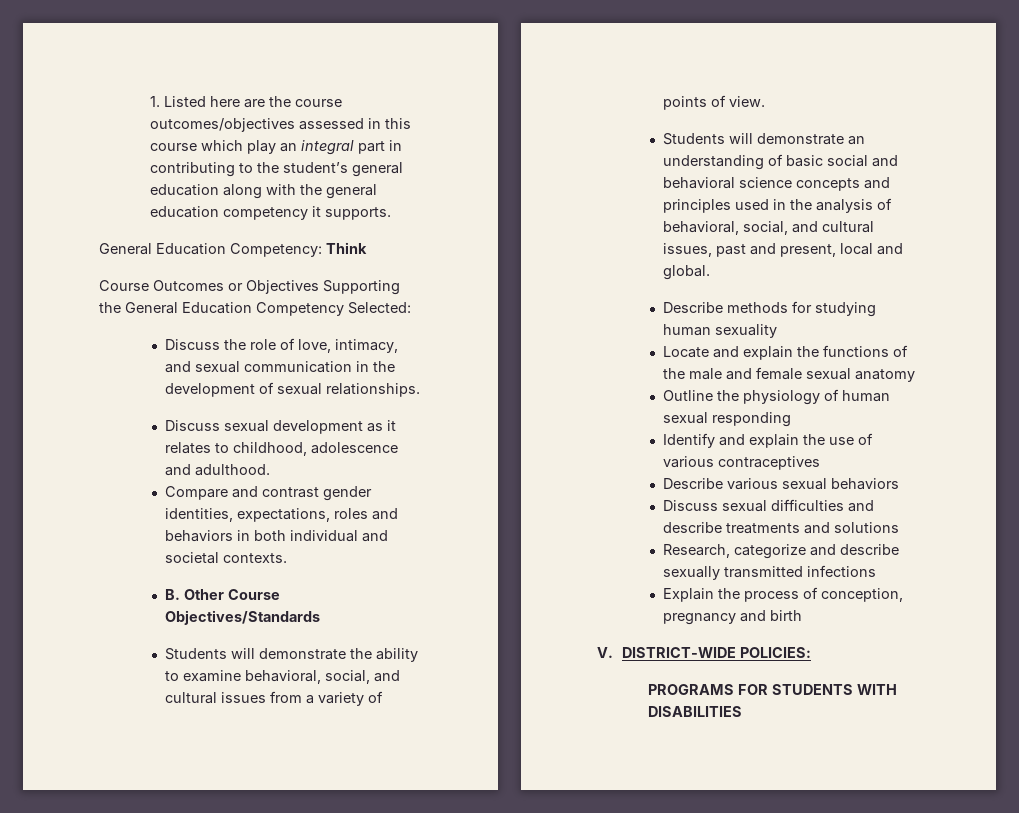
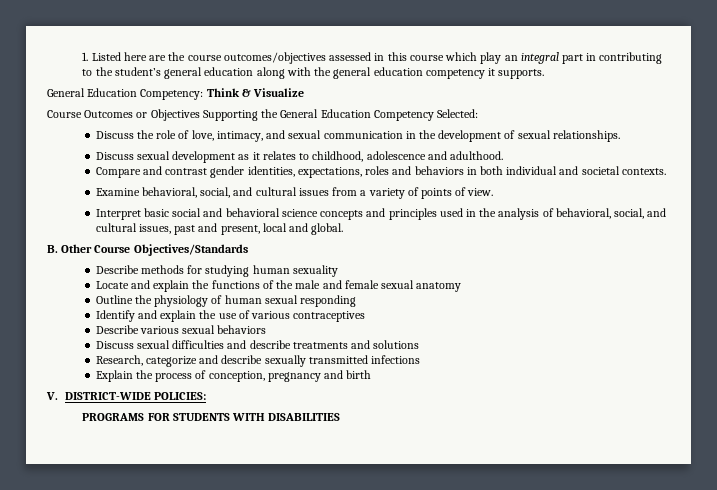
- General Education Competency: Think
+ General Education Competency: Think & Visualize
- B. Other Course Objectives/Standards
- Students will demonstrate the ability to examine behavioral, social, and cultural issues from a variety of points of view.
+ Examine behavioral, social, and cultural issues from a variety of points of view.
- Students will demonstrate an understanding of basic social and behavioral science concepts and principles used in the analysis of behavioral, social, and cultural issues, past and present, local and global.
+ Interpret basic social and behavioral science concepts and principles used in the analysis of behavioral, social, and cultural issues, past and present, local and global.
+ B. Other Course Objectives/Standards

